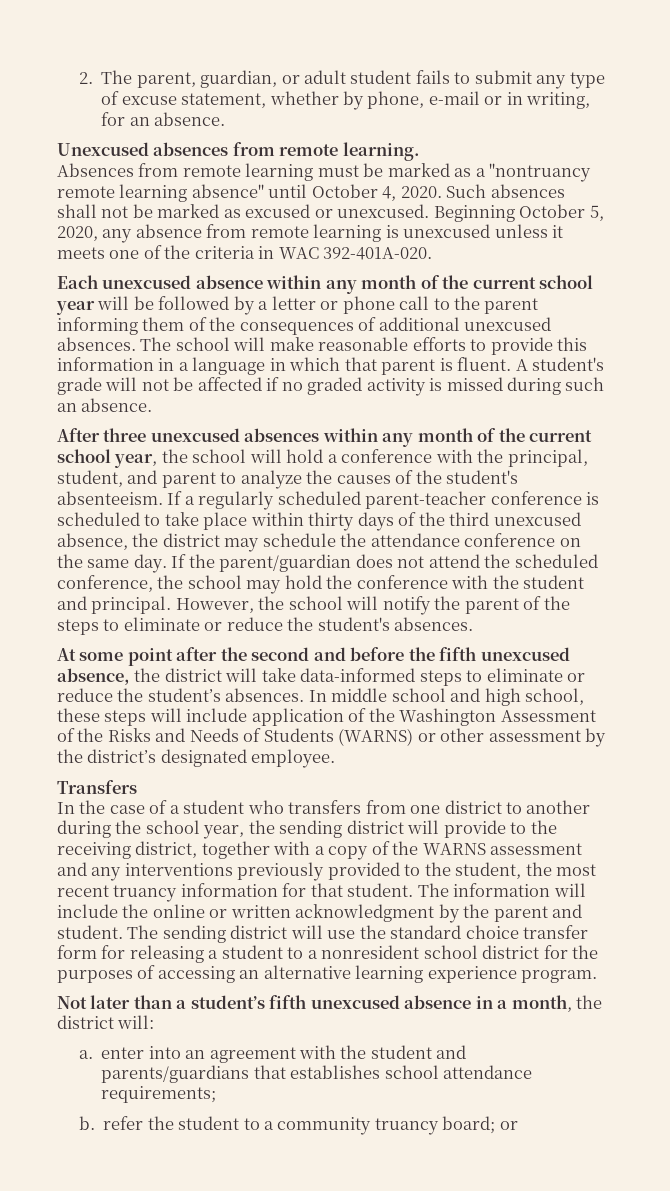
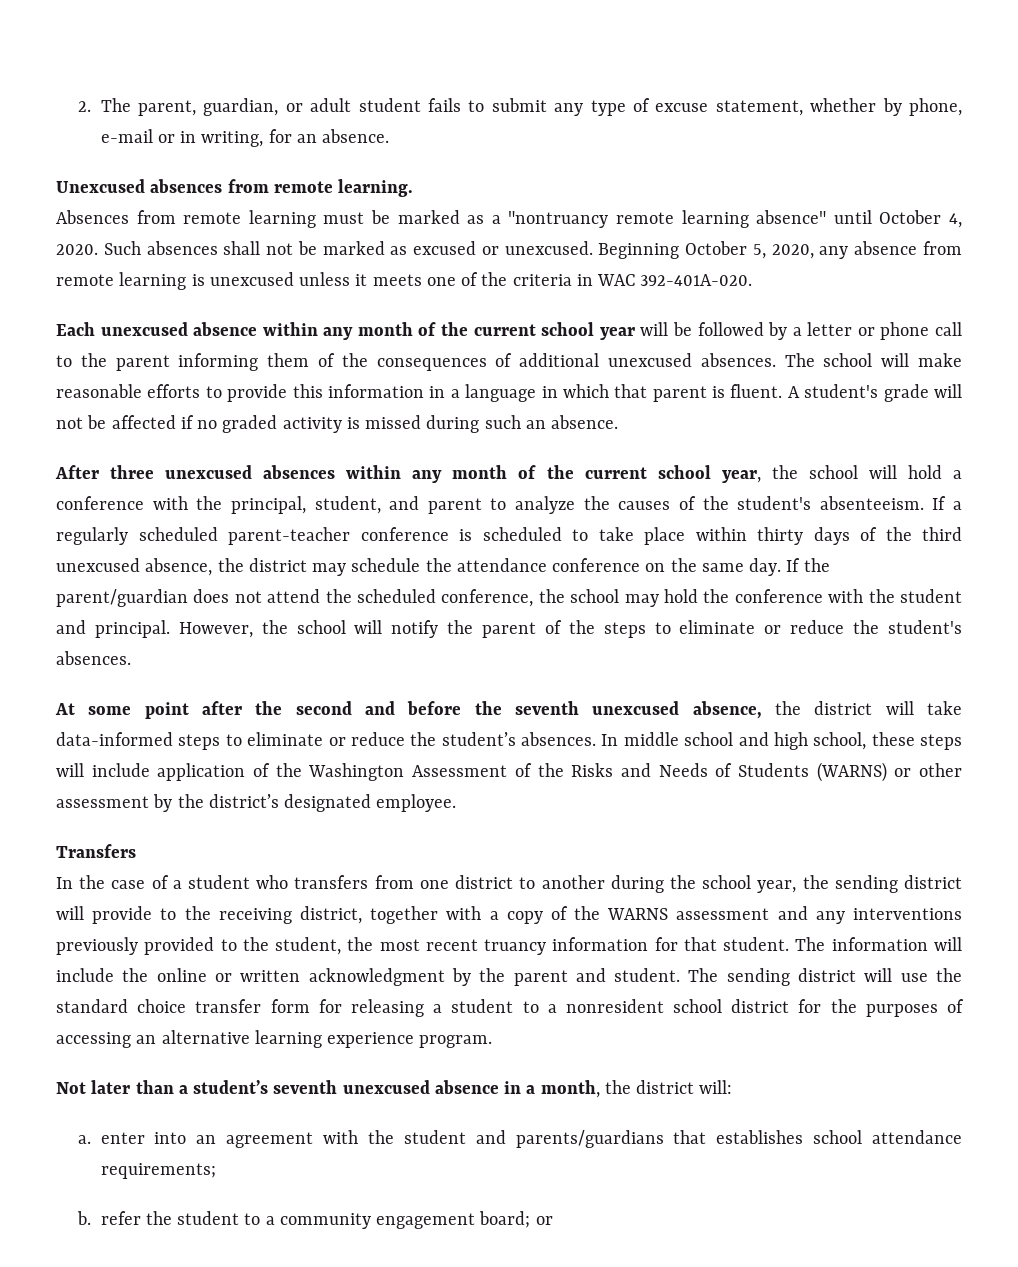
- At some point after the second and before the fifth unexcused absence, the district will take data-informed steps to eliminate or reduce the student’s absences.
+ At some point after the second and before the seventh unexcused absence, the district will take data-informed steps to eliminate or reduce the student’s absences.
- Not later than a student’s fifth unexcused absence in a month, the district will:
+ Not later than a student’s seventh unexcused absence in a month, the district will:
- b. refer the student to a community truancy board; or
+ b. refer the student to a community engagement board; or

